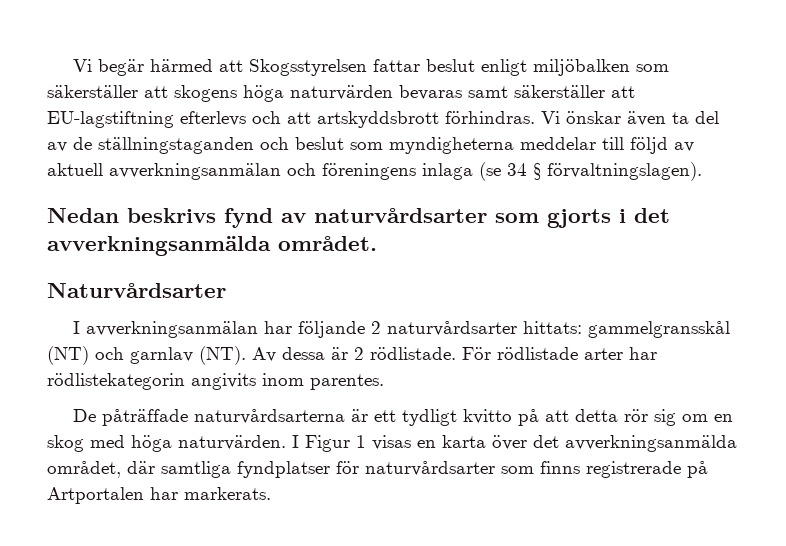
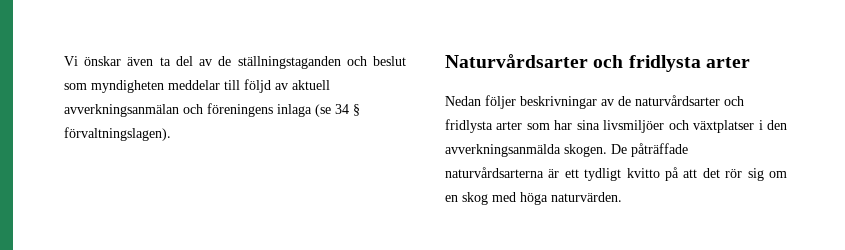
- Vi begär härmed att Skogsstyrelsen fattar beslut enligt miljöbalken som säkerställer att skogens höga naturvärden bevaras samt säkerställer att EU-lagstiftning efterlevs och att artskyddsbrott förhindras. Vi önskar även ta del av de ställningstaganden och beslut som myndigheterna meddelar till följd av aktuell avverkningsanmälan och föreningens inlaga (se 34 § förvaltningslagen).
+ Vi önskar även ta del av de ställningstaganden och beslut som myndigheten meddelar till följd av aktuell avverkningsanmälan och föreningens inlaga (se 34 § förvaltningslagen).
- Nedan beskrivs fynd av naturvårdsarter som gjorts i det avverkningsanmälda området.
- Naturvårdsarter
- I avverkningsanmälan har följande 2 naturvårdsarter hittats: gammelgransskål (NT) och garnlav (NT). Av dessa är 2 rödlistade. För rödlistade arter har rödlistekategorin angivits inom parentes.
- De påträffade naturvårdsarterna är ett tydligt kvitto på att detta rör sig om en skog med höga naturvärden. I Figur 1 visas en karta över det avverkningsanmälda området, där samtliga fyndplatser för naturvårdsarter som finns registrerade på Artportalen har markerats.
+ Naturvårdsarter och fridlysta arter
+ Nedan följer beskrivningar av de naturvårdsarter och fridlysta arter som har sina livsmiljöer och växtplatser i den avverkningsanmälda skogen. De påträffade naturvårdsarterna är ett tydligt kvitto på att det rör sig om en skog med höga naturvärden.

